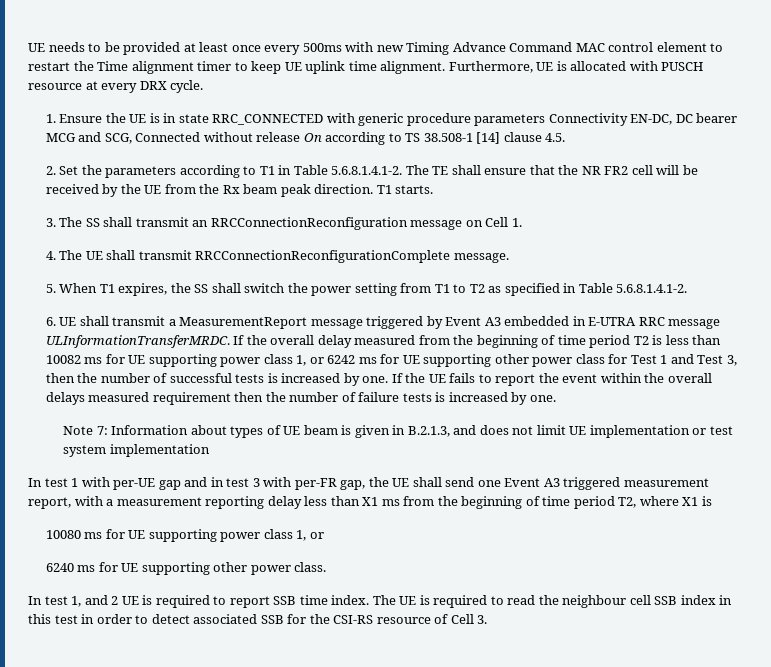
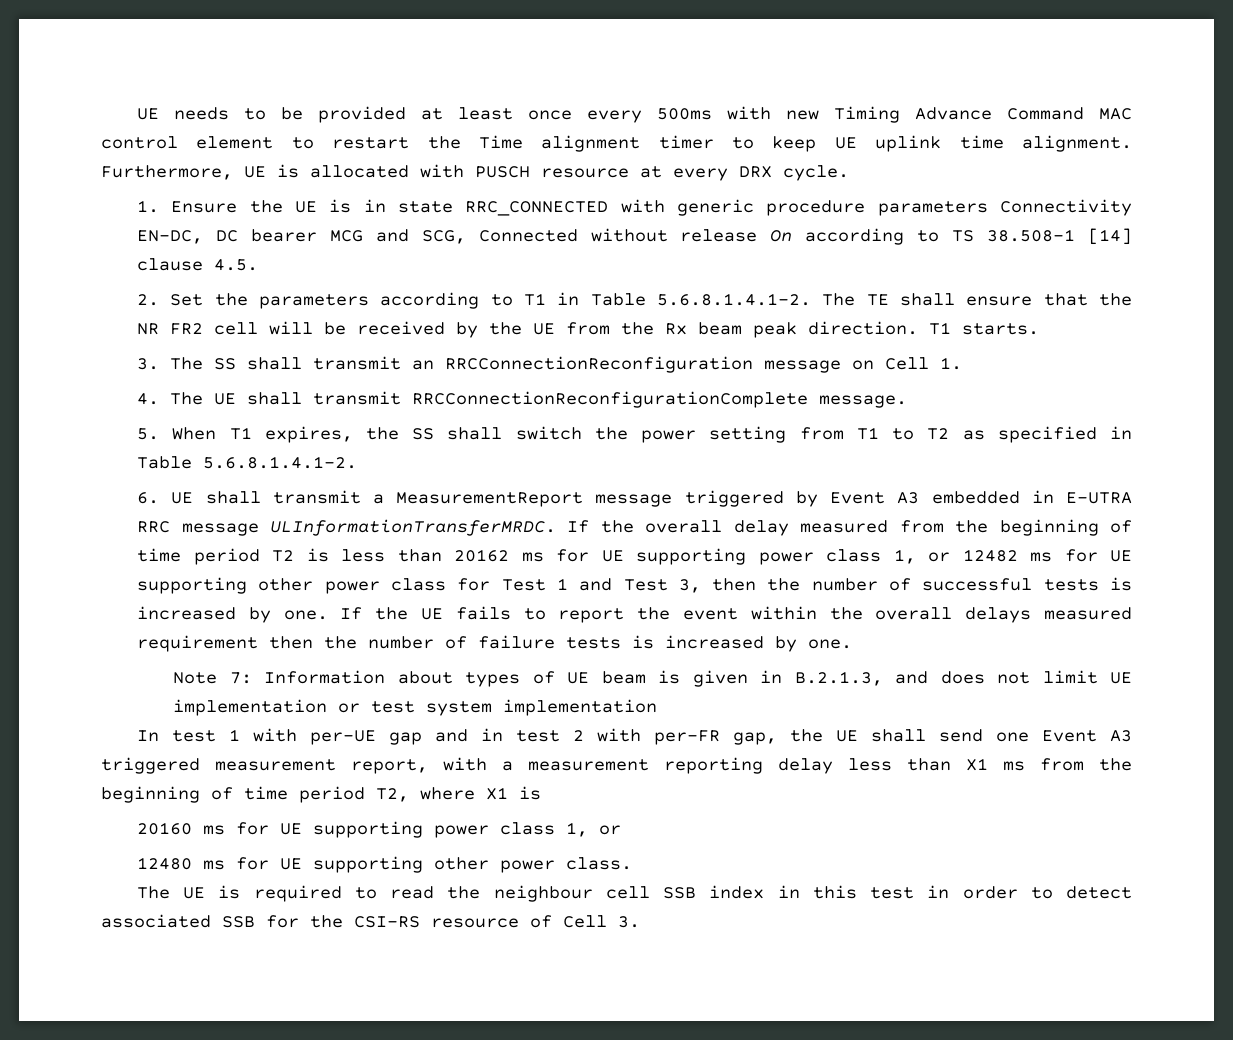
- If the overall delay measured from the beginning of time period T2 is less than 10082 ms for UE supporting power class 1, or 6242 ms for UE supporting other power class for Test 1 and Test 3, then the number of successful tests is increased by one.
+ If the overall delay measured from the beginning of time period T2 is less than 20162 ms for UE supporting power class 1, or 12482 ms for UE supporting other power class for Test 1 and Test 3, then the number of successful tests is increased by one.
- In test 1 with per-UE gap and in test 3 with per-FR gap, the UE shall send one Event A3 triggered measurement report, with a measurement reporting delay less than X1 ms from the beginning of time period T2, where X1 is
+ In test 1 with per-UE gap and in test 2 with per-FR gap, the UE shall send one Event A3 triggered measurement report, with a measurement reporting delay less than X1 ms from the beginning of time period T2, where X1 is
- 10080 ms for UE supporting power class 1, or
+ 20160 ms for UE supporting power class 1, or
- 6240 ms for UE supporting other power class.
+ 12480 ms for UE supporting other power class.
- In test 1, and 2 UE is required to report SSB time index.

